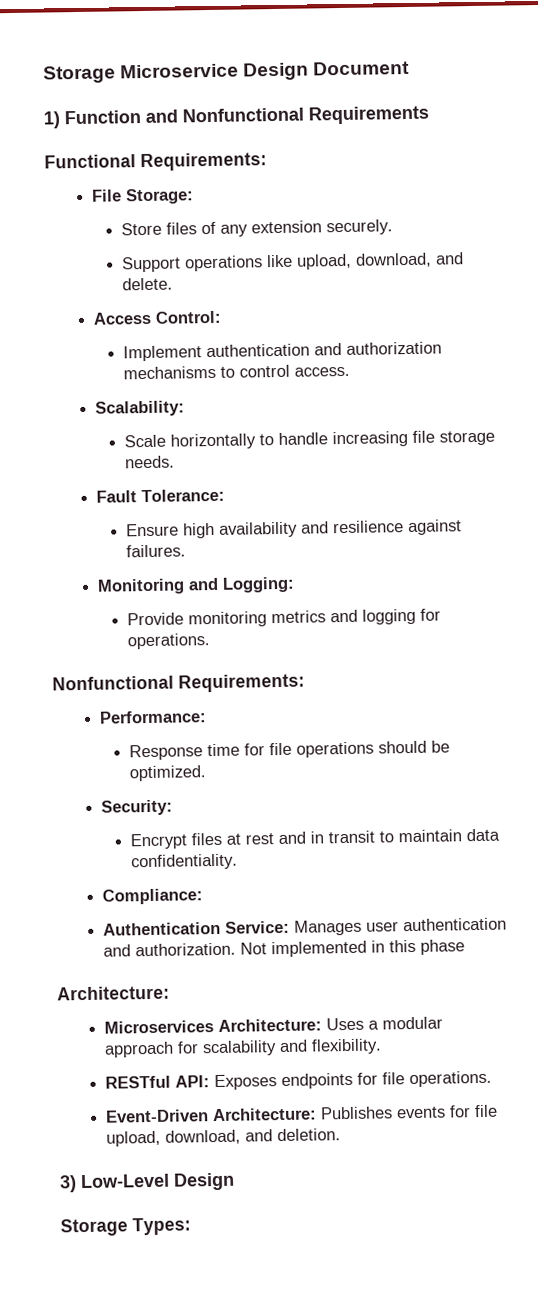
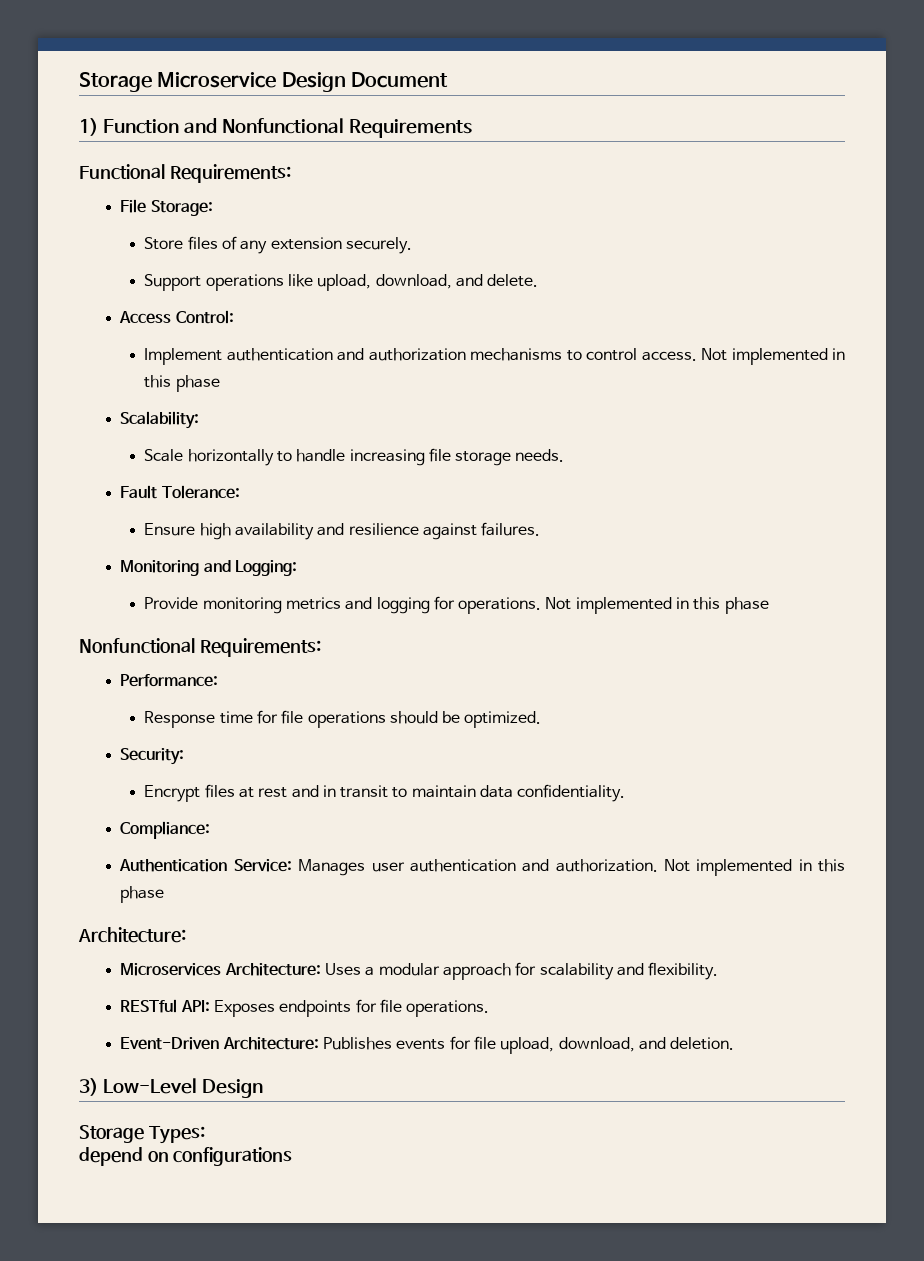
- Implement authentication and authorization mechanisms to control access.
+ Implement authentication and authorization mechanisms to control access. Not implemented in this phase
- Provide monitoring metrics and logging for operations.
+ Provide monitoring metrics and logging for operations. Not implemented in this phase
+ depend on configurations

